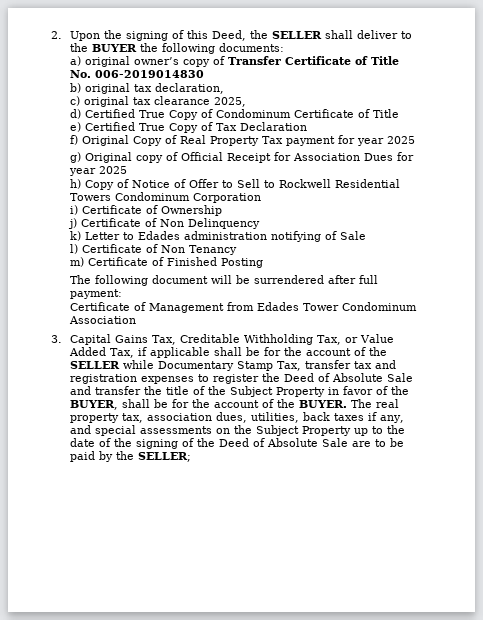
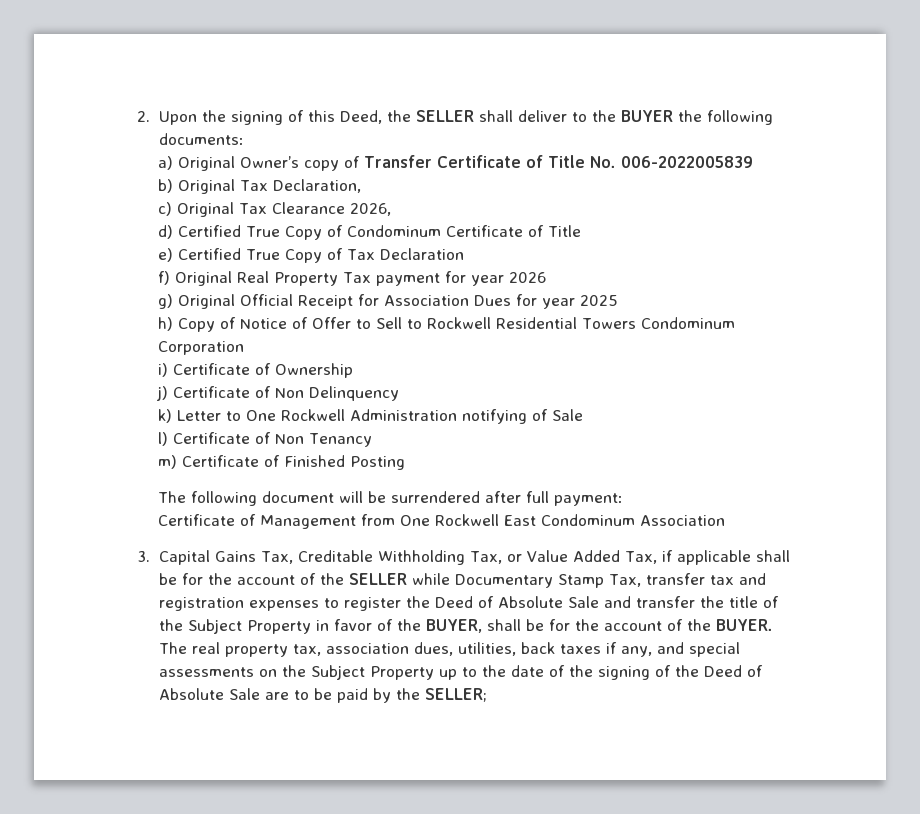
- a) original owner’s copy of Transfer Certificate of Title No. 006-2019014830
+ a) Original Owner’s copy of Transfer Certificate of Title No. 006-2022005839
- b) original tax declaration,
- c) original tax clearance 2025,
+ b) Original Tax Declaration,
+ c) Original Tax Clearance 2026,
- f) Original Copy of Real Property Tax payment for year 2025
+ f) Original Real Property Tax payment for year 2026
- g) Original copy of Official Receipt for Association Dues for year 2025
+ g) Original Official Receipt for Association Dues for year 2025
- k) Letter to Edades administration notifying of Sale
+ k) Letter to One Rockwell Administration notifying of Sale
- Certificate of Management from Edades Tower Condominum Association
+ Certificate of Management from One Rockwell East Condominum Association

